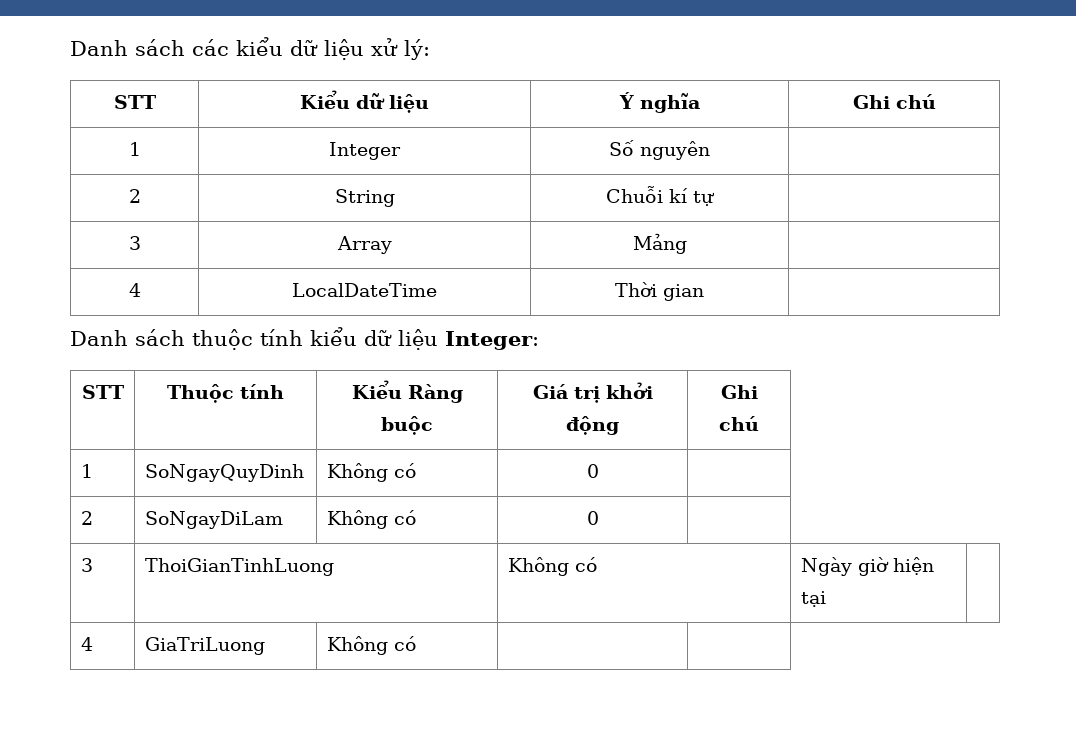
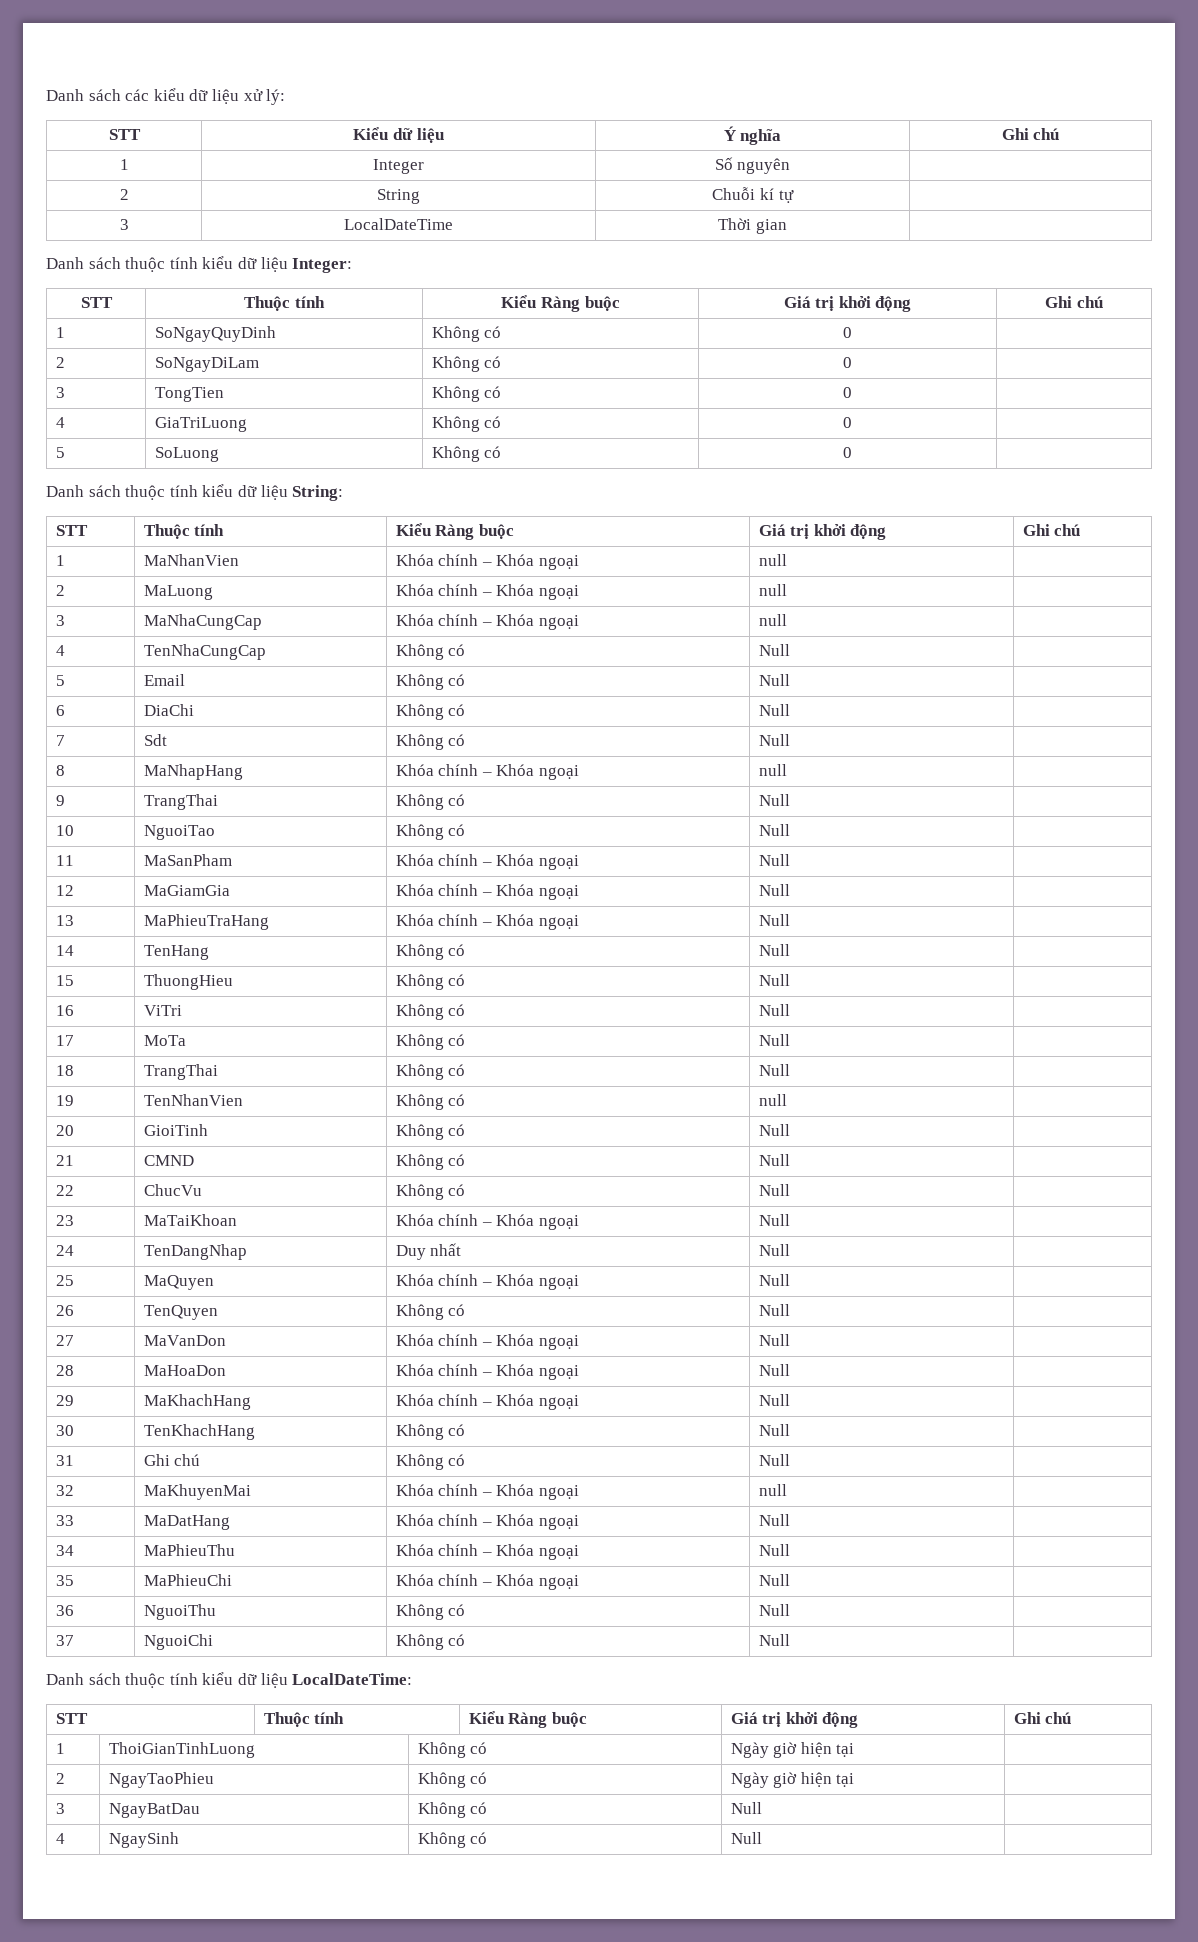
- 3 | Array | Mảng |
- 4 | LocalDateTime | Thời gian |
+ 3 | LocalDateTime | Thời gian |
- 3 | ThoiGianTinhLuong | Không có | Ngày giờ hiện tại |
+ 3 | TongTien | Không có | 0 |
+ 4 | GiaTriLuong | Không có | 0 |
+ 5 | SoLuong | Không có | 0 |
+ Danh sách thuộc tính kiểu dữ liệu String:
+ STT | Thuộc tính | Kiểu Ràng buộc | Giá trị khởi động | Ghi chú
+ 1 | MaNhanVien | Khóa chính – Khóa ngoại | null |
+ 2 | MaLuong | Khóa chính – Khóa ngoại | null |
+ 3 | MaNhaCungCap | Khóa chính – Khóa ngoại | null |
+ 4 | TenNhaCungCap | Không có | Null |
+ 5 | Email | Không có | Null |
+ 6 | DiaChi | Không có | Null |
+ 7 | Sdt | Không có | Null |
+ 8 | MaNhapHang | Khóa chính – Khóa ngoại | null |
+ 9 | TrangThai | Không có | Null |
+ 10 | NguoiTao | Không có | Null |
+ 11 | MaSanPham | Khóa chính – Khóa ngoại | Null |
+ 12 | MaGiamGia | Khóa chính – Khóa ngoại | Null |
+ 13 | MaPhieuTraHang | Khóa chính – Khóa ngoại | Null |
+ 14 | TenHang | Không có | Null |
+ 15 | ThuongHieu | Không có | Null |
+ 16 | ViTri | Không có | Null |
+ 17 | MoTa | Không có | Null |
+ 18 | TrangThai | Không có | Null |
+ 19 | TenNhanVien | Không có | null |
+ 20 | GioiTinh | Không có | Null |
+ 21 | CMND | Không có | Null |
+ 22 | ChucVu | Không có | Null |
+ 23 | MaTaiKhoan | Khóa chính – Khóa ngoại | Null |
+ 24 | TenDangNhap | Duy nhất | Null |
+ 25 | MaQuyen | Khóa chính – Khóa ngoại | Null |
+ 26 | TenQuyen | Không có | Null |
+ 27 | MaVanDon | Khóa chính – Khóa ngoại | Null |
+ 28 | MaHoaDon | Khóa chính – Khóa ngoại | Null |
+ 29 | MaKhachHang | Khóa chính – Khóa ngoại | Null |
+ 30 | TenKhachHang | Không có | Null |
+ 31 | Ghi chú | Không có | Null |
+ 32 | MaKhuyenMai | Khóa chính – Khóa ngoại | null |
+ 33 | MaDatHang | Khóa chính – Khóa ngoại | Null |
+ 34 | MaPhieuThu | Khóa chính – Khóa ngoại | Null |
+ 35 | MaPhieuChi | Khóa chính – Khóa ngoại | Null |
+ 36 | NguoiThu | Không có | Null |
+ 37 | NguoiChi | Không có | Null |
+ Danh sách thuộc tính kiểu dữ liệu LocalDateTime:
+ STT | Thuộc tính | Kiểu Ràng buộc | Giá trị khởi động | Ghi chú
+ 1 | ThoiGianTinhLuong | Không có | Ngày giờ hiện tại |
- 4 | GiaTriLuong | Không có | |
+ 2 | NgayTaoPhieu | Không có | Ngày giờ hiện tại |
+ 3 | NgayBatDau | Không có | Null |
+ 4 | NgaySinh | Không có | Null |

